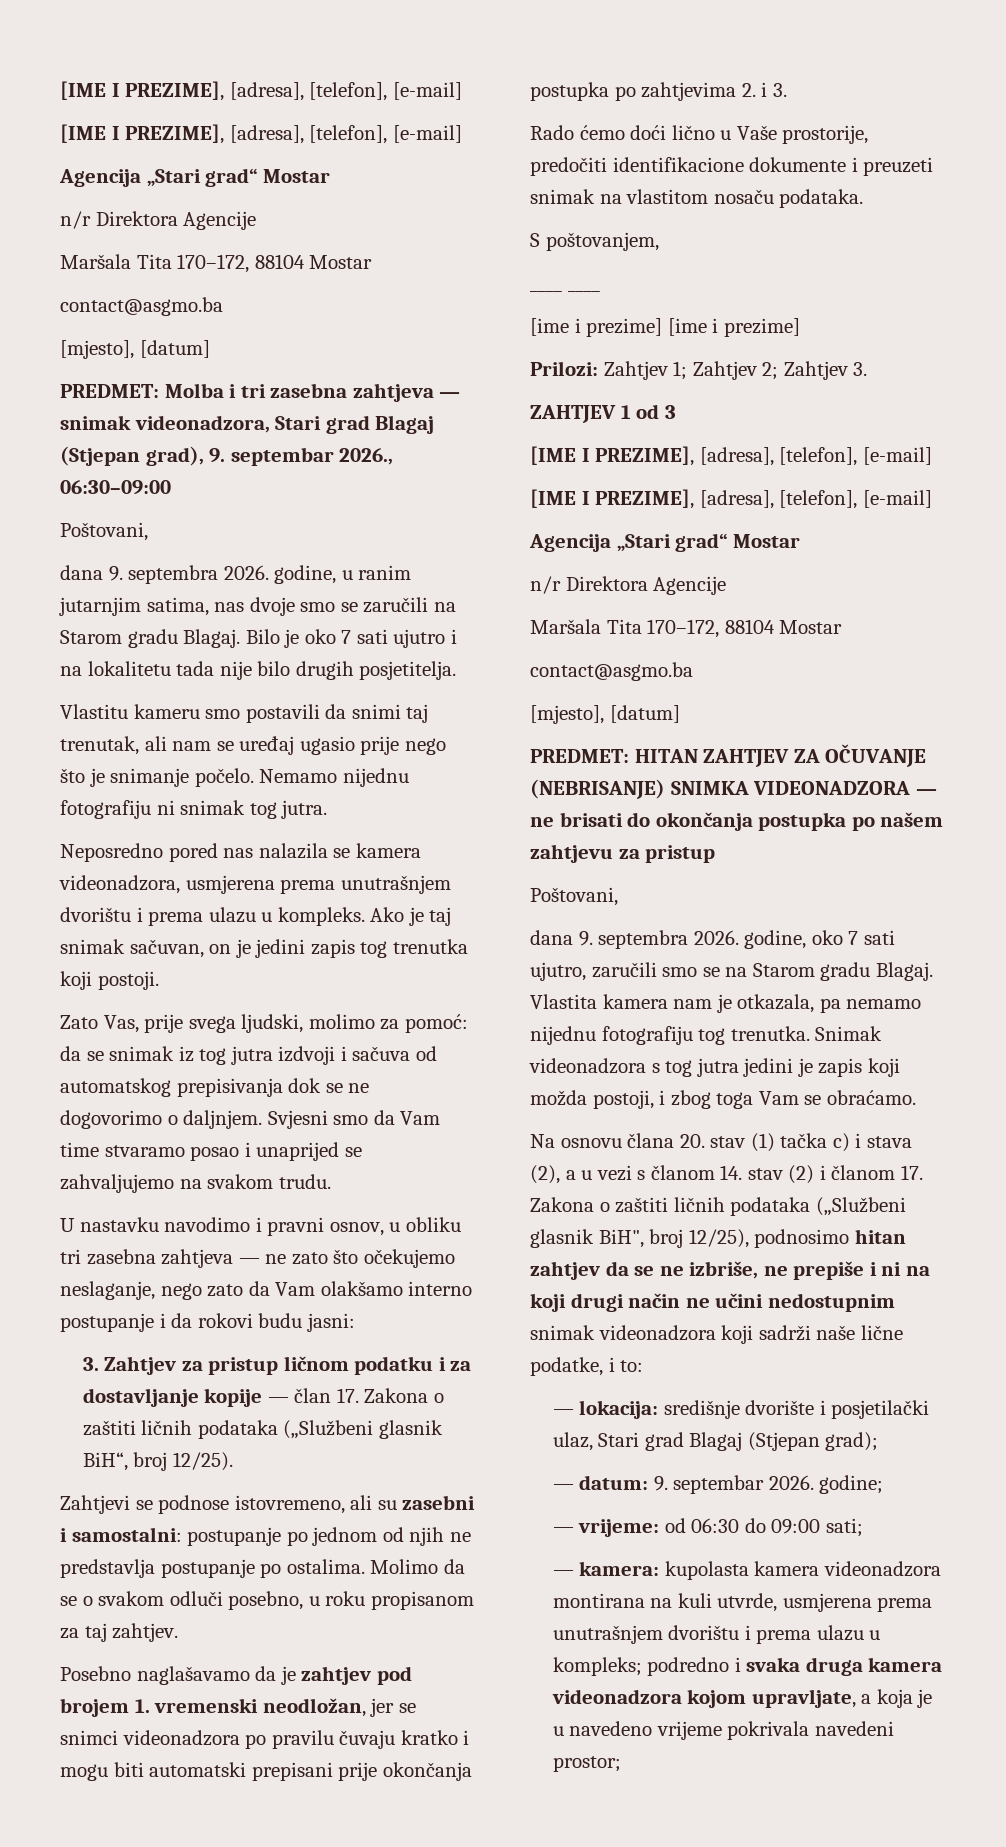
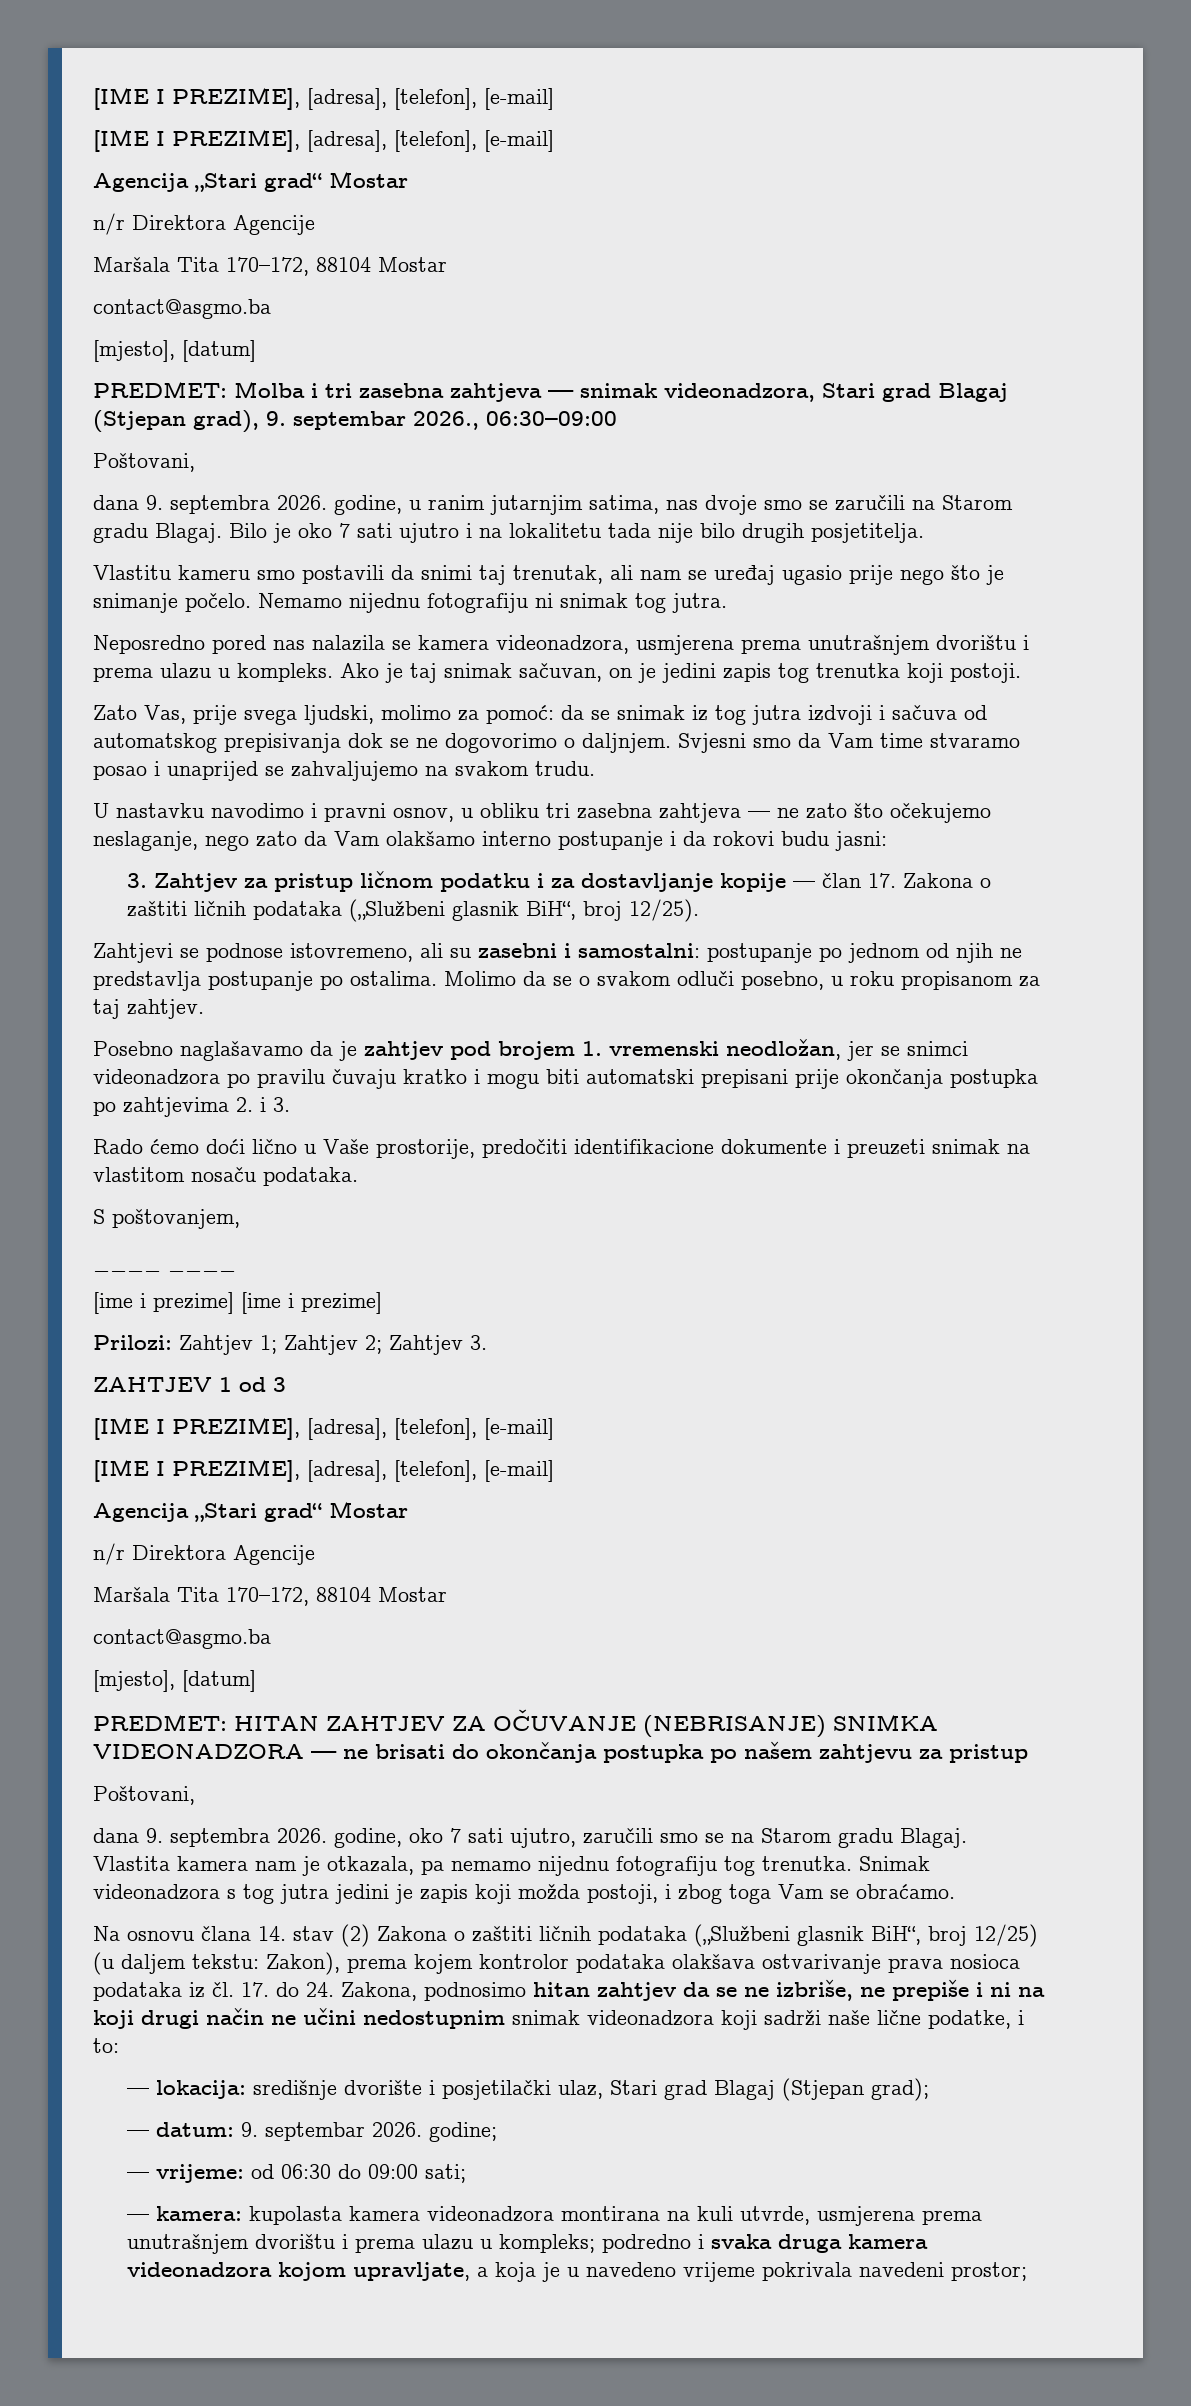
- Na osnovu člana 20. stav (1) tačka c) i stava (2), a u vezi s članom 14. stav (2) i članom 17. Zakona o zaštiti ličnih podataka („Službeni glasnik BiH", broj 12/25), podnosimo hitan zahtjev da se ne izbriše, ne prepiše i ni na koji drugi način ne učini nedostupnim snimak videonadzora koji sadrži naše lične podatke, i to:
+ Na osnovu člana 14. stav (2) Zakona o zaštiti ličnih podataka („Službeni glasnik BiH“, broj 12/25) (u daljem tekstu: Zakon), prema kojem kontrolor podataka olakšava ostvarivanje prava nosioca podataka iz čl. 17. do 24. Zakona, podnosimo hitan zahtjev da se ne izbriše, ne prepiše i ni na koji drugi način ne učini nedostupnim snimak videonadzora koji sadrži naše lične podatke, i to:

